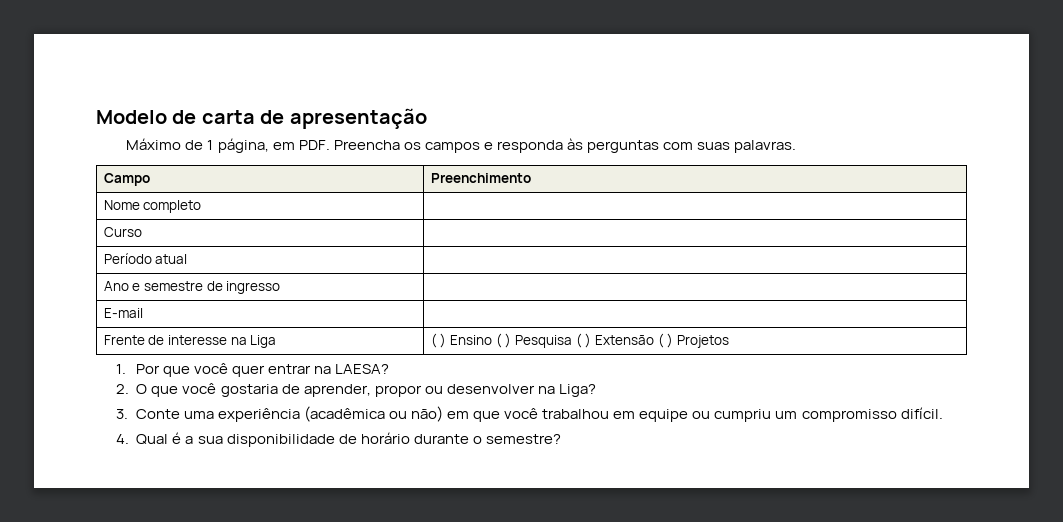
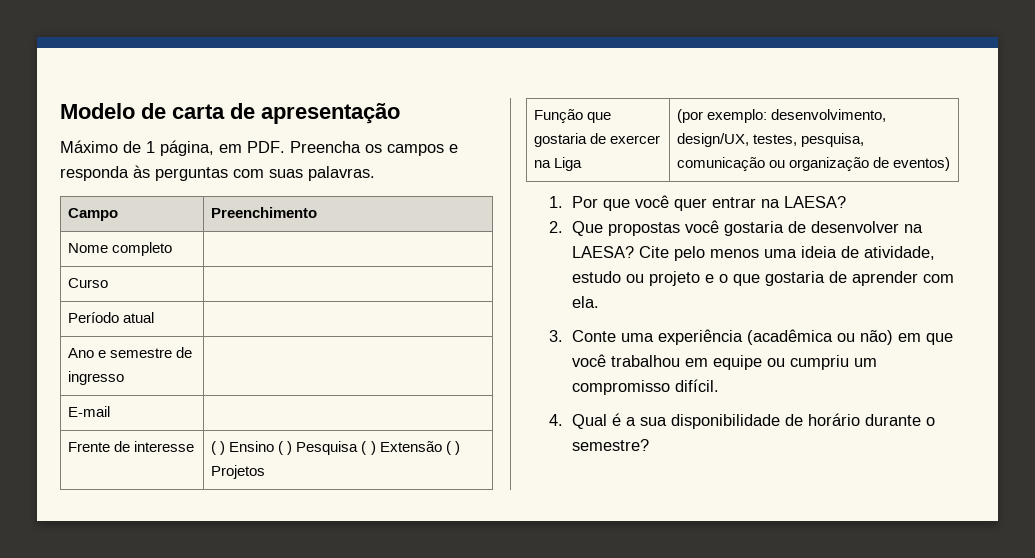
- Frente de interesse na Liga | ( ) Ensino ( ) Pesquisa ( ) Extensão ( ) Projetos
+ Frente de interesse | ( ) Ensino ( ) Pesquisa ( ) Extensão ( ) Projetos
+ Função que gostaria de exercer na Liga | (por exemplo: desenvolvimento, design/UX, testes, pesquisa, comunicação ou organização de eventos)
- 2. O que você gostaria de aprender, propor ou desenvolver na Liga?
+ 2. Que propostas você gostaria de desenvolver na LAESA? Cite pelo menos uma ideia de atividade, estudo ou projeto e o que gostaria de aprender com ela.

